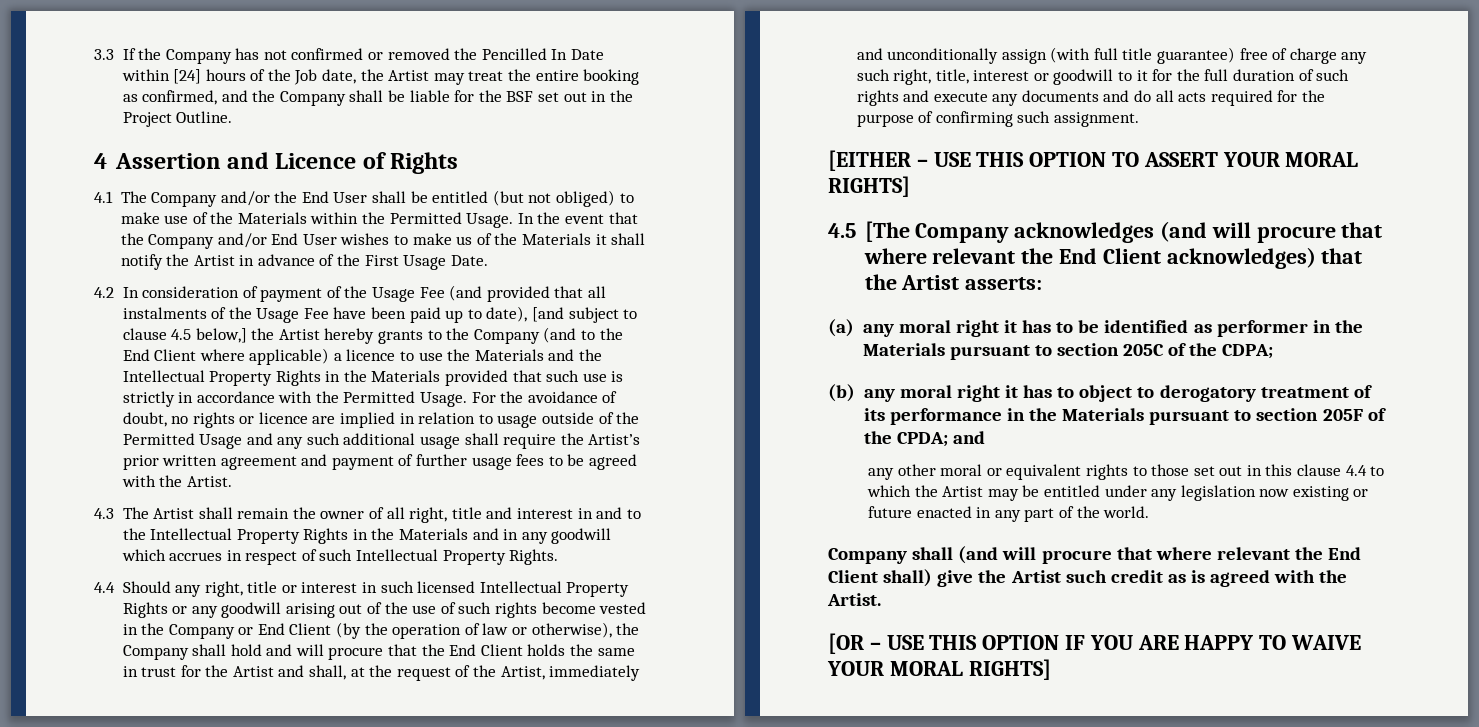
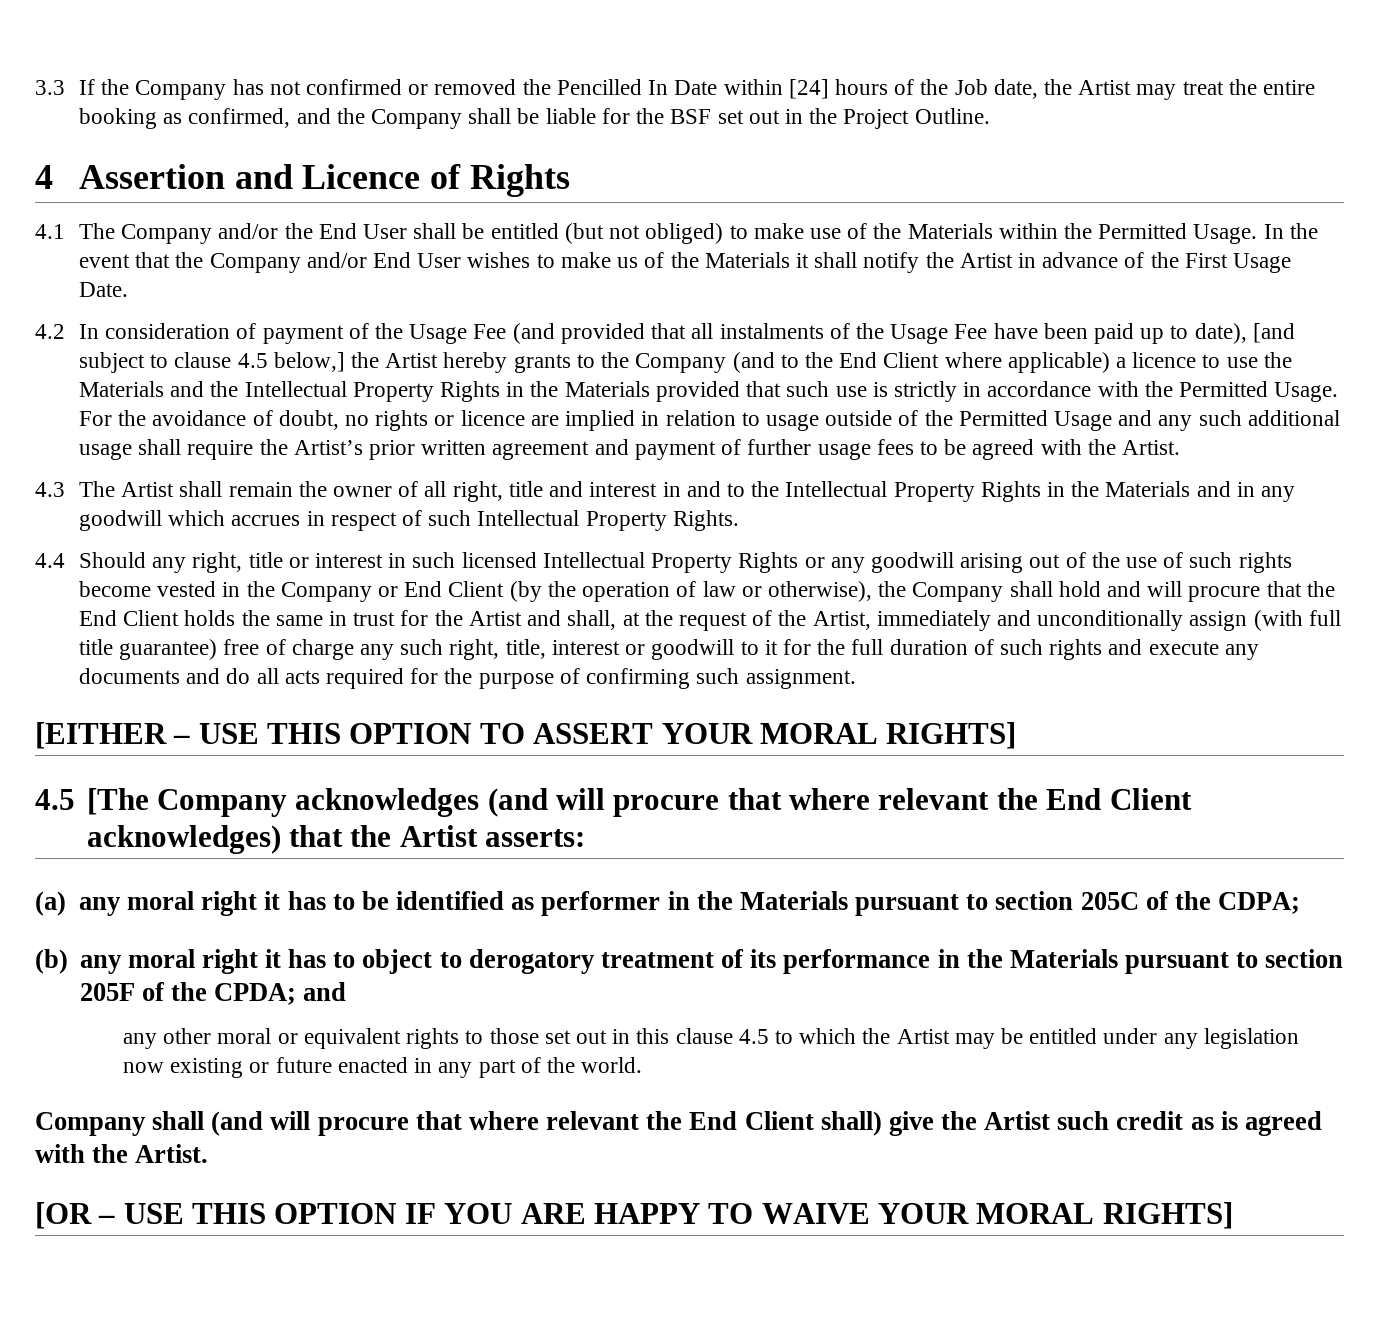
- any other moral or equivalent rights to those set out in this clause 4.4 to which the Artist may be entitled under any legislation now existing or future enacted in any part of the world.
+ any other moral or equivalent rights to those set out in this clause 4.5 to which the Artist may be entitled under any legislation now existing or future enacted in any part of the world.

